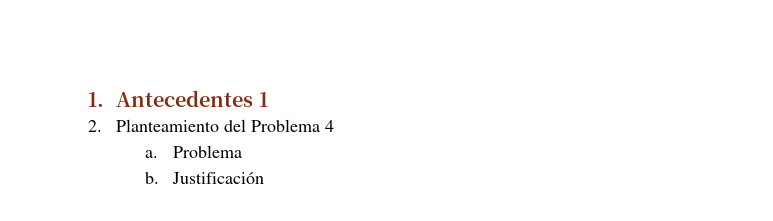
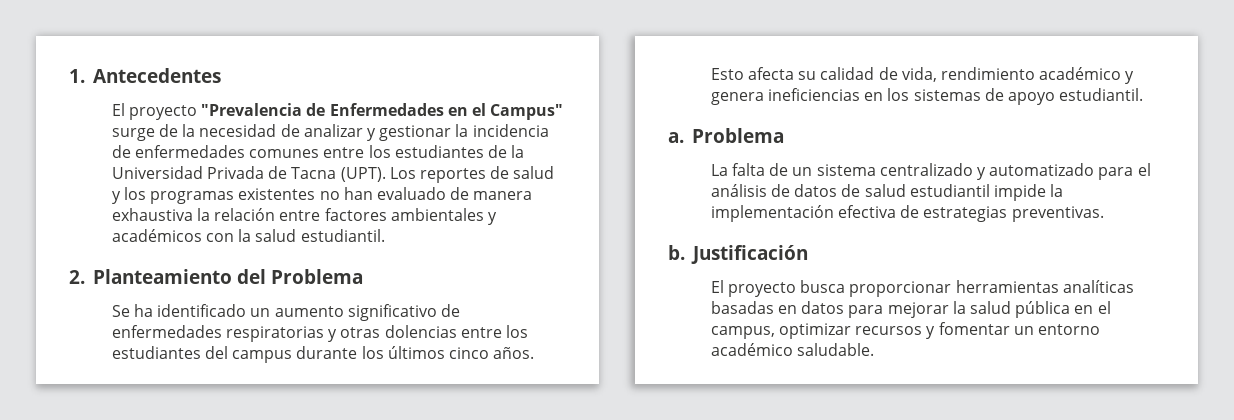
- 1. Antecedentes 1
- 2. Planteamiento del Problema 4
+ 1. Antecedentes
+ El proyecto "Prevalencia de Enfermedades en el Campus" surge de la necesidad de analizar y gestionar la incidencia de enfermedades comunes entre los estudiantes de la Universidad Privada de Tacna (UPT). Los reportes de salud y los programas existentes no han evaluado de manera exhaustiva la relación entre factores ambientales y académicos con la salud estudiantil.
+ 2. Planteamiento del Problema
+ Se ha identificado un aumento significativo de enfermedades respiratorias y otras dolencias entre los estudiantes del campus durante los últimos cinco años. Esto afecta su calidad de vida, rendimiento académico y genera ineficiencias en los sistemas de apoyo estudiantil.
  a. Problema
+ La falta de un sistema centralizado y automatizado para el análisis de datos de salud estudiantil impide la implementación efectiva de estrategias preventivas.
  b. Justificación
+ El proyecto busca proporcionar herramientas analíticas basadas en datos para mejorar la salud pública en el campus, optimizar recursos y fomentar un entorno académico saludable.

